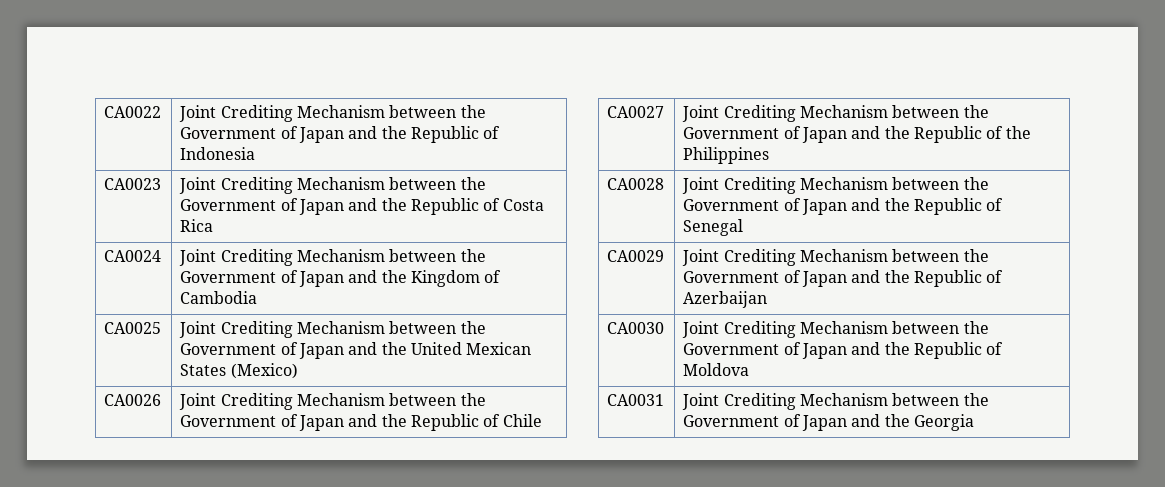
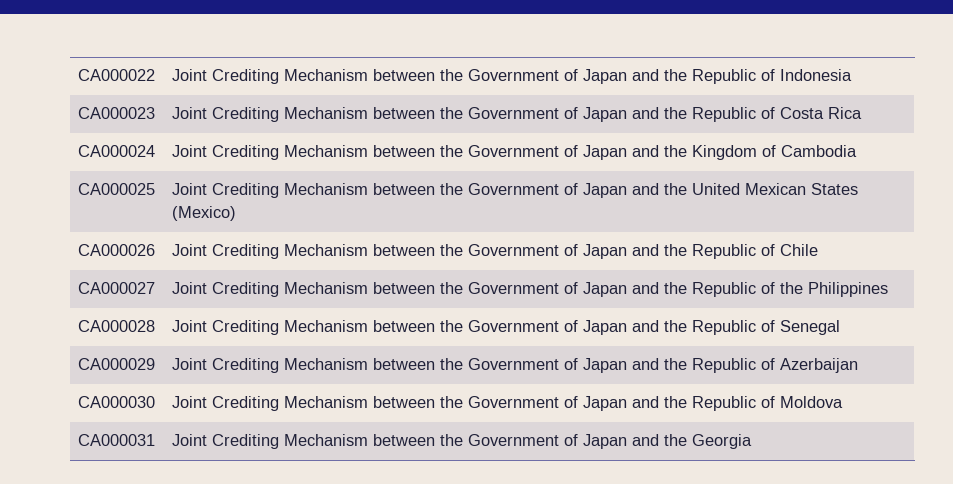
- CA0022 | Joint Crediting Mechanism between the Government of Japan and the Republic of Indonesia
+ CA000022 | Joint Crediting Mechanism between the Government of Japan and the Republic of Indonesia
- CA0023 | Joint Crediting Mechanism between the Government of Japan and the Republic of Costa Rica
+ CA000023 | Joint Crediting Mechanism between the Government of Japan and the Republic of Costa Rica
- CA0024 | Joint Crediting Mechanism between the Government of Japan and the Kingdom of Cambodia
+ CA000024 | Joint Crediting Mechanism between the Government of Japan and the Kingdom of Cambodia
- CA0025 | Joint Crediting Mechanism between the Government of Japan and the United Mexican States (Mexico)
+ CA000025 | Joint Crediting Mechanism between the Government of Japan and the United Mexican States (Mexico)
- CA0026 | Joint Crediting Mechanism between the Government of Japan and the Republic of Chile
+ CA000026 | Joint Crediting Mechanism between the Government of Japan and the Republic of Chile
- CA0027 | Joint Crediting Mechanism between the Government of Japan and the Republic of the Philippines
+ CA000027 | Joint Crediting Mechanism between the Government of Japan and the Republic of the Philippines
- CA0028 | Joint Crediting Mechanism between the Government of Japan and the Republic of Senegal
+ CA000028 | Joint Crediting Mechanism between the Government of Japan and the Republic of Senegal
- CA0029 | Joint Crediting Mechanism between the Government of Japan and the Republic of Azerbaijan
+ CA000029 | Joint Crediting Mechanism between the Government of Japan and the Republic of Azerbaijan
- CA0030 | Joint Crediting Mechanism between the Government of Japan and the Republic of Moldova
+ CA000030 | Joint Crediting Mechanism between the Government of Japan and the Republic of Moldova
- CA0031 | Joint Crediting Mechanism between the Government of Japan and the Georgia
+ CA000031 | Joint Crediting Mechanism between the Government of Japan and the Georgia

